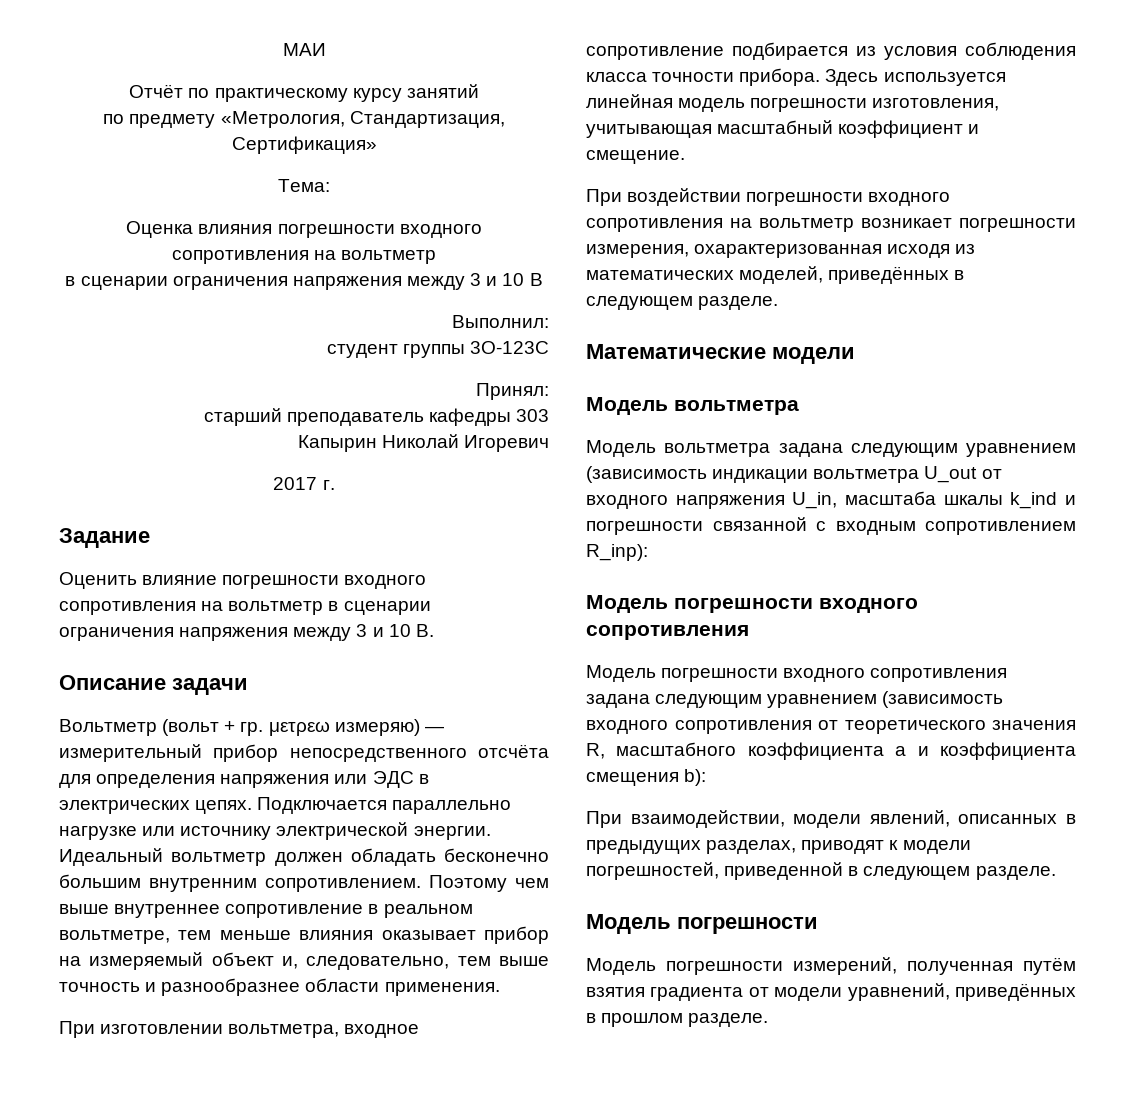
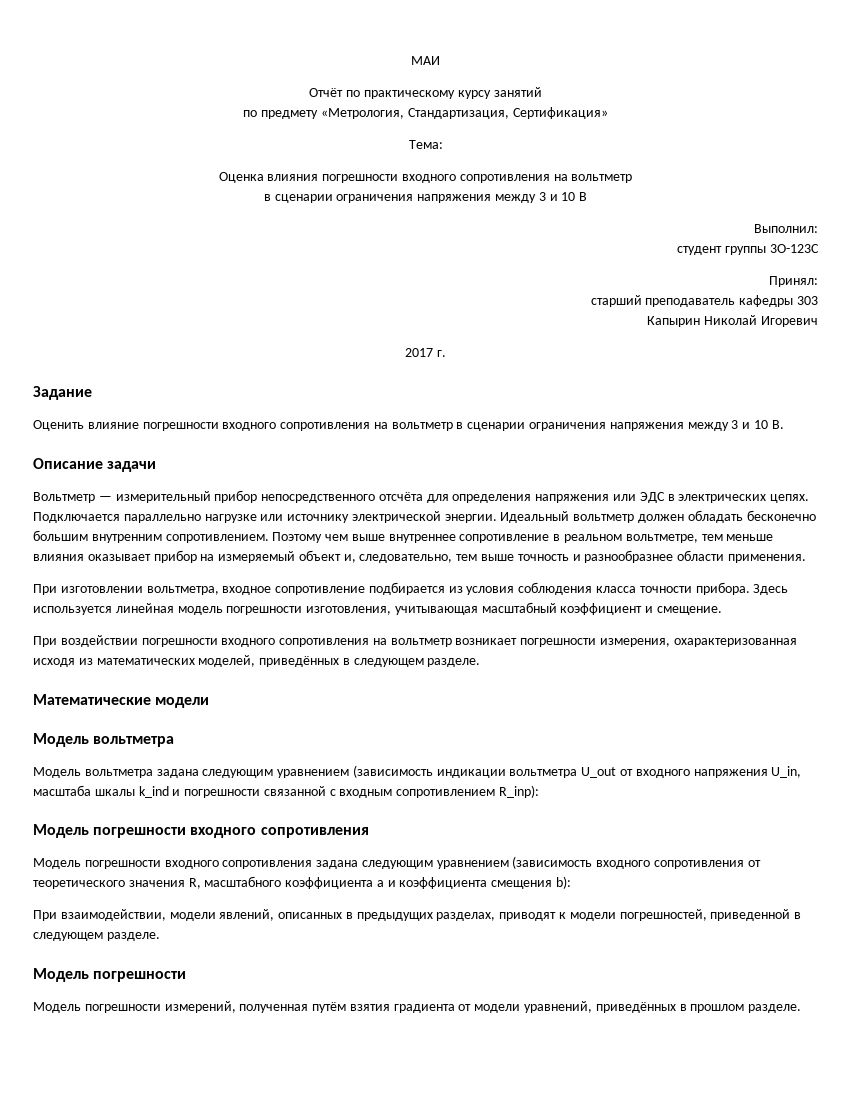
- Вольтметр (вольт + гр. μετρεω измеряю) — измерительный прибор непосредственного отсчёта для определения напряжения или ЭДС в электрических цепях.
+ Вольтметр — измерительный прибор непосредственного отсчёта для определения напряжения или ЭДС в электрических цепях.

